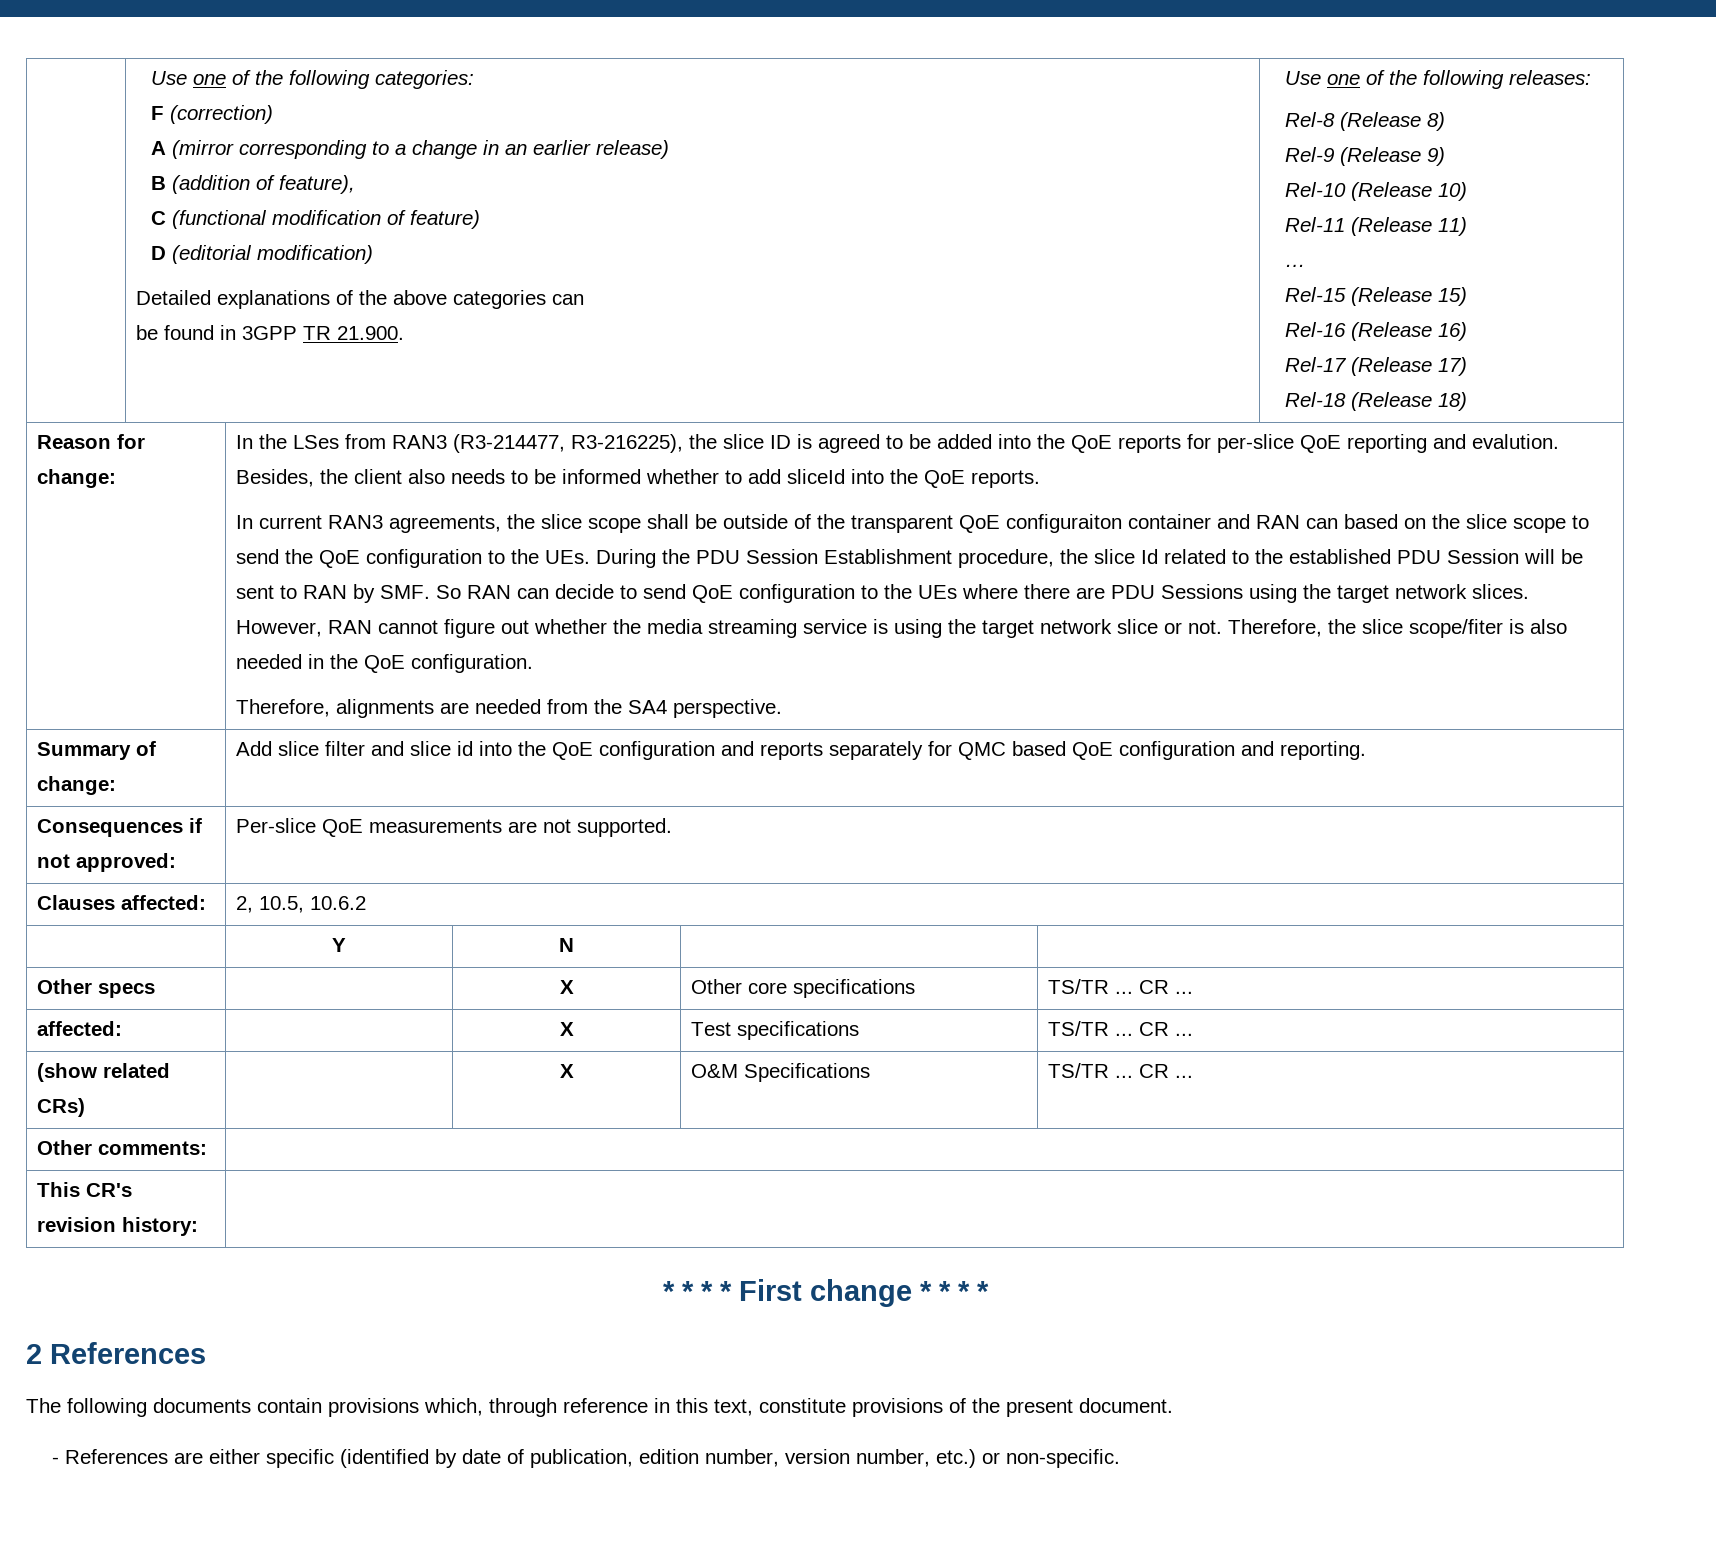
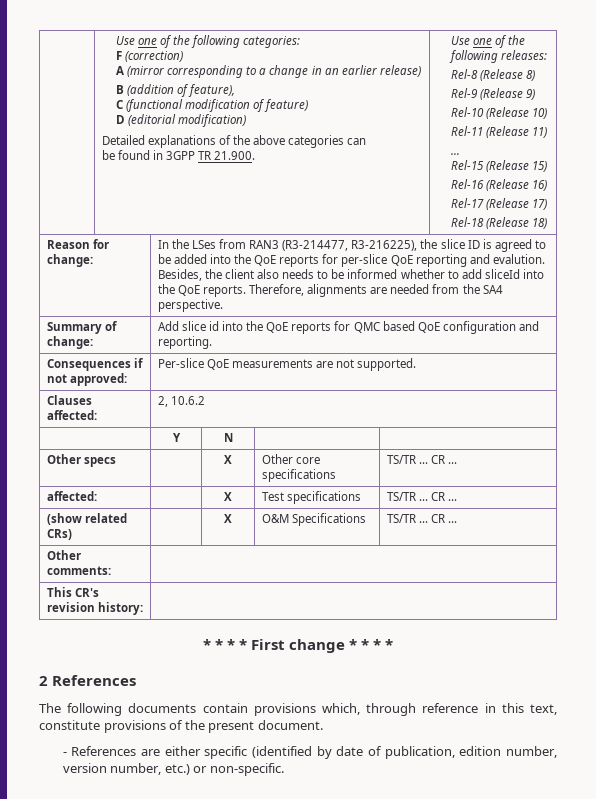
- Besides, the client also needs to be informed whether to add sliceId into the QoE reports.
- In current RAN3 agreements, the slice scope shall be outside of the transparent QoE configuraiton container and RAN can based on the slice scope to send the QoE configuration to the UEs. During the PDU Session Establishment procedure, the slice Id related to the established PDU Session will be sent to RAN by SMF. So RAN can decide to send QoE configuration to the UEs where there are PDU Sessions using the target network slices. However, RAN cannot figure out whether the media streaming service is using the target network slice or not. Therefore, the slice scope/fiter is also needed in the QoE configuration.
- Therefore, alignments are needed from the SA4 perspective.
+ Besides, the client also needs to be informed whether to add sliceId into the QoE reports. Therefore, alignments are needed from the SA4 perspective.
- Summary of change: | Add slice filter and slice id into the QoE configuration and reports separately for QMC based QoE configuration and reporting.
+ Summary of change: | Add slice id into the QoE reports for QMC based QoE configuration and reporting.
- Clauses affected: | 2, 10.5, 10.6.2
+ Clauses affected: | 2, 10.6.2

